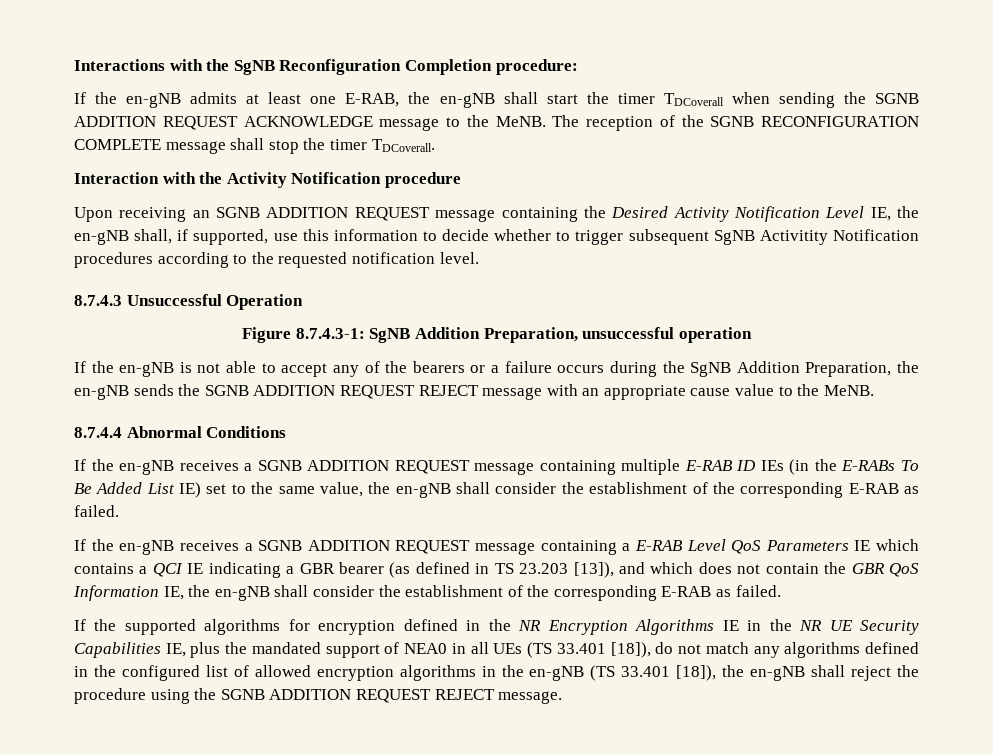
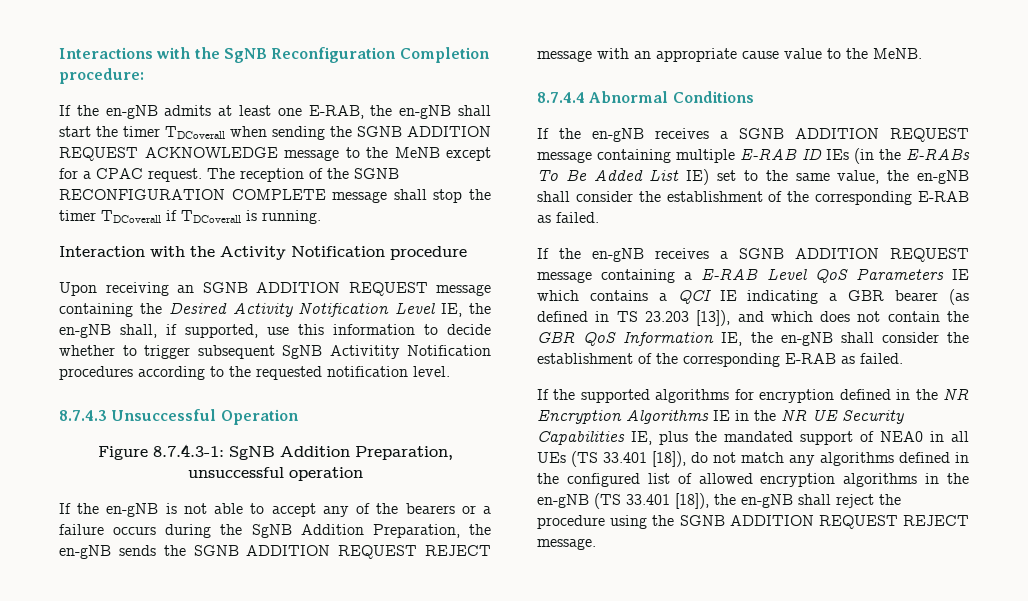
- If the en-gNB admits at least one E-RAB, the en-gNB shall start the timer TDCoverall when sending the SGNB ADDITION REQUEST ACKNOWLEDGE message to the MeNB.
+ If the en-gNB admits at least one E-RAB, the en-gNB shall start the timer TDCoverall when sending the SGNB ADDITION REQUEST ACKNOWLEDGE message to the MeNB except for a CPAC request.
- The reception of the SGNB RECONFIGURATION COMPLETE message shall stop the timer TDCoverall.
+ The reception of the SGNB RECONFIGURATION COMPLETE message shall stop the timer TDCoverall if TDCoverall is running.

